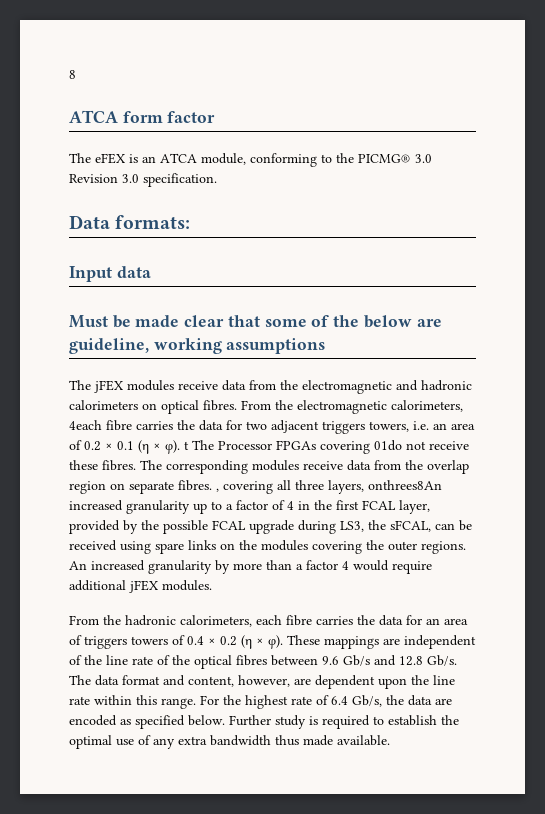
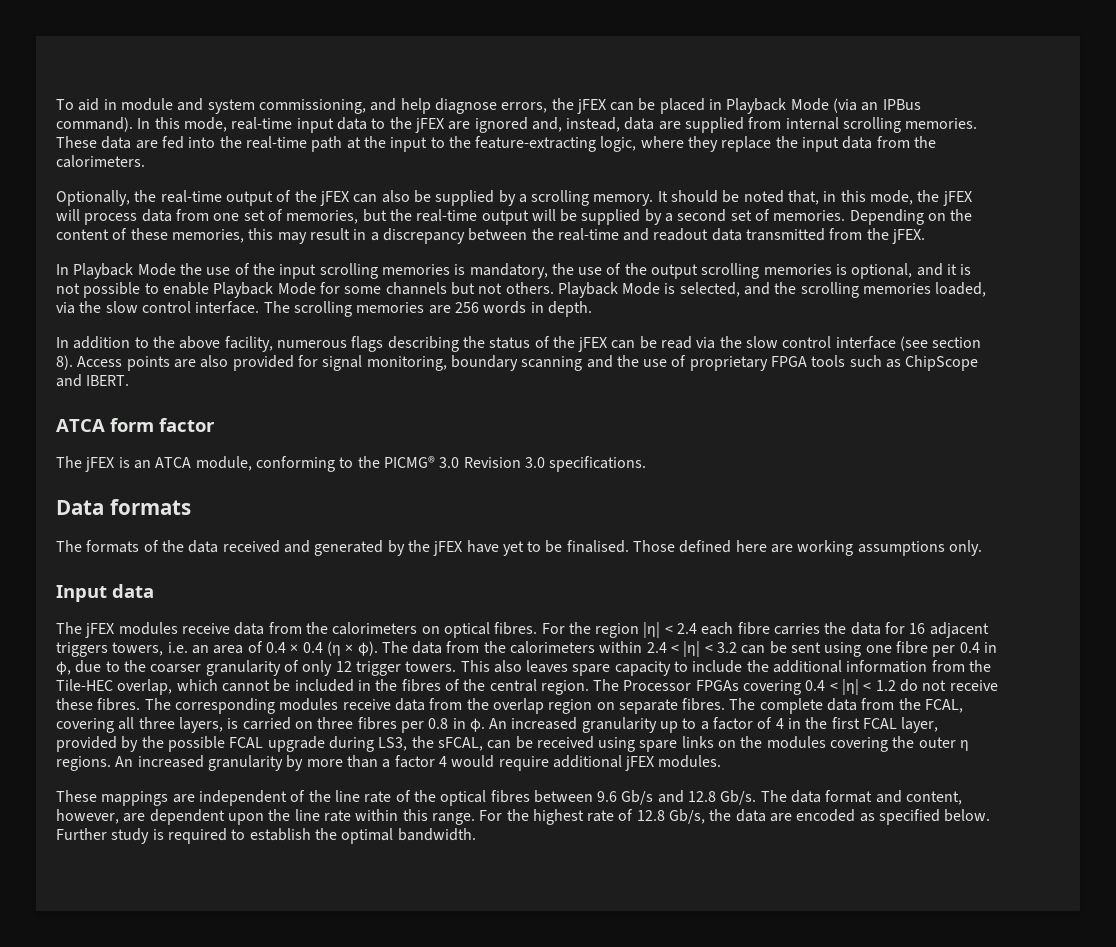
- 8
+ To aid in module and system commissioning, and help diagnose errors, the jFEX can be placed in Playback Mode (via an IPBus command). In this mode, real-time input data to the jFEX are ignored and, instead, data are supplied from internal scrolling memories. These data are fed into the real-time path at the input to the feature-extracting logic, where they replace the input data from the calorimeters.
+ Optionally, the real-time output of the jFEX can also be supplied by a scrolling memory. It should be noted that, in this mode, the jFEX will process data from one set of memories, but the real-time output will be supplied by a second set of memories. Depending on the content of these memories, this may result in a discrepancy between the real-time and readout data transmitted from the jFEX.
+ In Playback Mode the use of the input scrolling memories is mandatory, the use of the output scrolling memories is optional, and it is not possible to enable Playback Mode for some channels but not others. Playback Mode is selected, and the scrolling memories loaded, via the slow control interface. The scrolling memories are 256 words in depth.
+ In addition to the above facility, numerous flags describing the status of the jFEX can be read via the slow control interface (see section 8). Access points are also provided for signal monitoring, boundary scanning and the use of proprietary FPGA tools such as ChipScope and IBERT.
- The eFEX is an ATCA module, conforming to the PICMG® 3.0 Revision 3.0 specification.
+ The jFEX is an ATCA module, conforming to the PICMG® 3.0 Revision 3.0 specifications.
- Data formats:
+ Data formats
+ The formats of the data received and generated by the jFEX have yet to be finalised. Those defined here are working assumptions only.
  Input data
- Must be made clear that some of the below are guideline, working assumptions
- The jFEX modules receive data from the electromagnetic and hadronic calorimeters on optical fibres.
+ The jFEX modules receive data from the calorimeters on optical fibres.
- From the electromagnetic calorimeters, 4each fibre carries the data for two adjacent triggers towers, i.e. an area of 0.2 × 0.1 (η × φ). t The Processor FPGAs covering 01do not receive these fibres.
+ For the region |η| < 2.4 each fibre carries the data for 16 adjacent triggers towers, i.e. an area of 0.4 × 0.4 (η × φ). The data from the calorimeters within 2.4 < |η| < 3.2 can be sent using one fibre per 0.4 in φ, due to the coarser granularity of only 12 trigger towers. This also leaves spare capacity to include the additional information from the Tile-HEC overlap, which cannot be included in the fibres of the central region. The Processor FPGAs covering 0.4 < |η| < 1.2 do not receive these fibres.
- The corresponding modules receive data from the overlap region on separate fibres. , covering all three layers, onthrees8An increased granularity up to a factor of 4 in the first FCAL layer, provided by the possible FCAL upgrade during LS3, the sFCAL, can be received using spare links on the modules covering the outer regions.
+ The corresponding modules receive data from the overlap region on separate fibres. The complete data from the FCAL, covering all three layers, is carried on three fibres per 0.8 in φ. An increased granularity up to a factor of 4 in the first FCAL layer, provided by the possible FCAL upgrade during LS3, the sFCAL, can be received using spare links on the modules covering the outer η regions.
- From the hadronic calorimeters, each fibre carries the data for an area of triggers towers of 0.4 × 0.2 (η × φ).
- For the highest rate of 6.4 Gb/s, the data are encoded as specified below.
+ For the highest rate of 12.8 Gb/s, the data are encoded as specified below.
- Further study is required to establish the optimal use of any extra bandwidth thus made available.
+ Further study is required to establish the optimal bandwidth.

